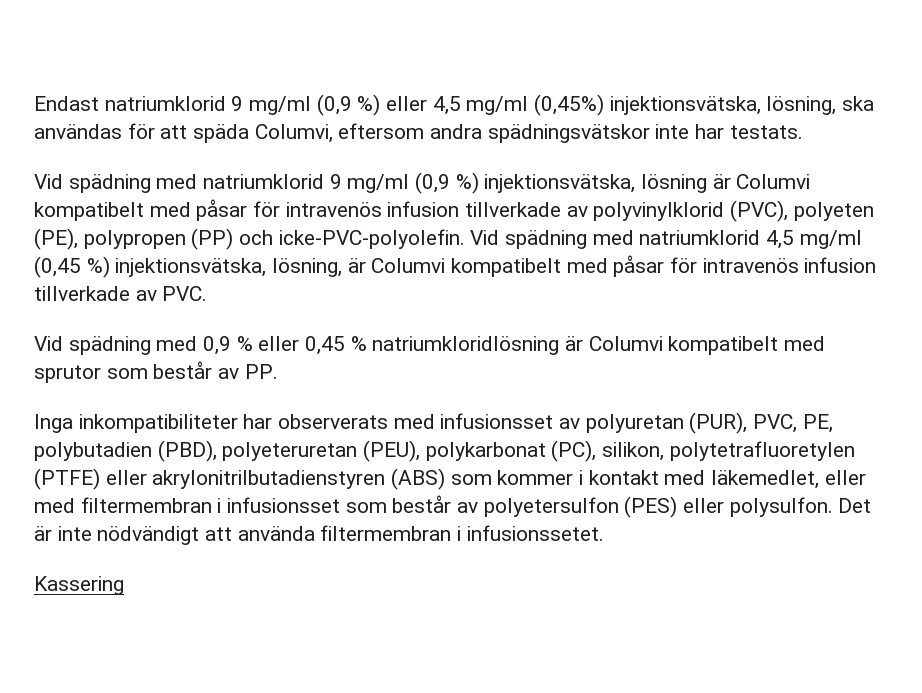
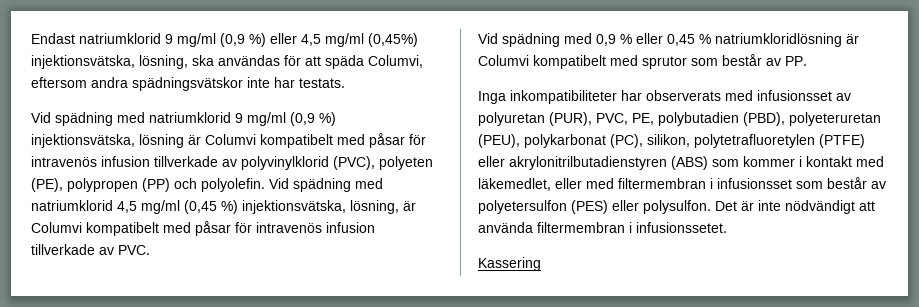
- Vid spädning med natriumklorid 9 mg/ml (0,9 %) injektionsvätska, lösning är Columvi kompatibelt med påsar för intravenös infusion tillverkade av polyvinylklorid (PVC), polyeten (PE), polypropen (PP) och icke-PVC-polyolefin.
+ Vid spädning med natriumklorid 9 mg/ml (0,9 %) injektionsvätska, lösning är Columvi kompatibelt med påsar för intravenös infusion tillverkade av polyvinylklorid (PVC), polyeten (PE), polypropen (PP) och polyolefin.

